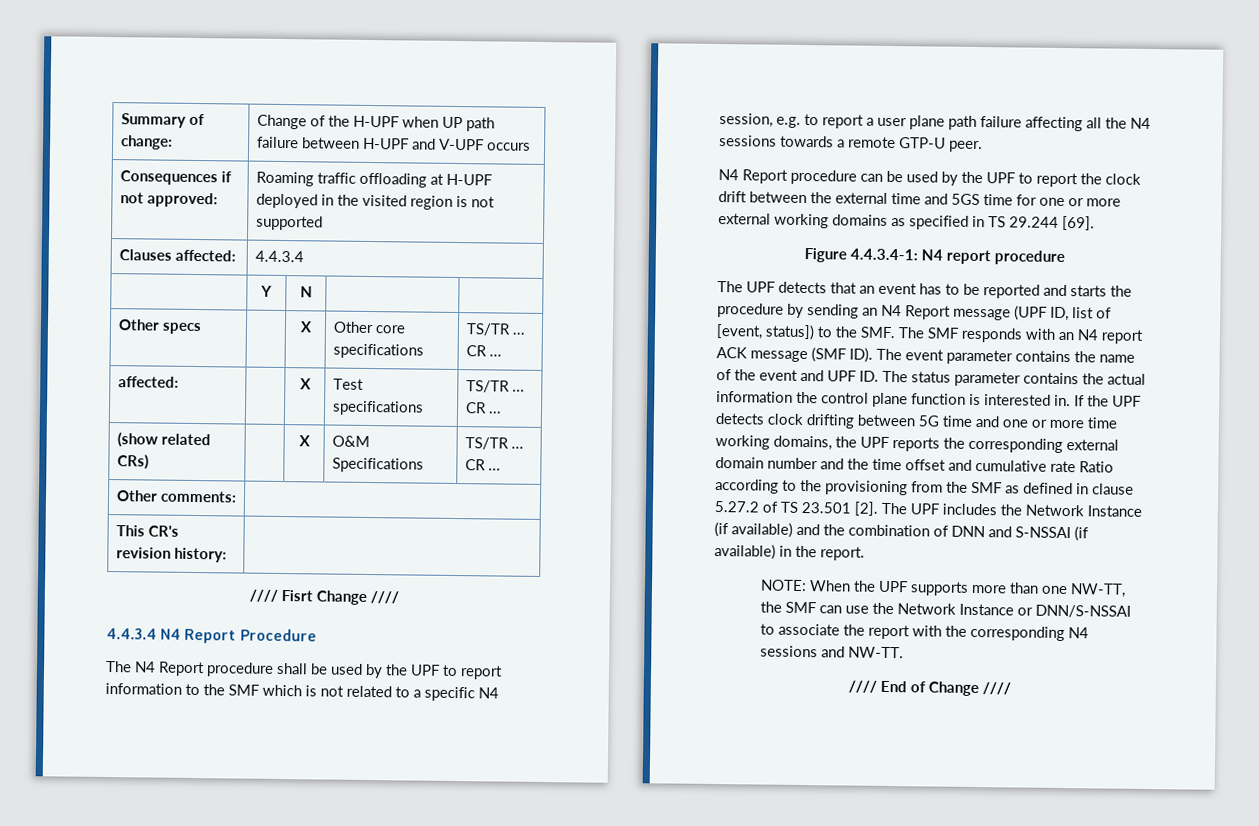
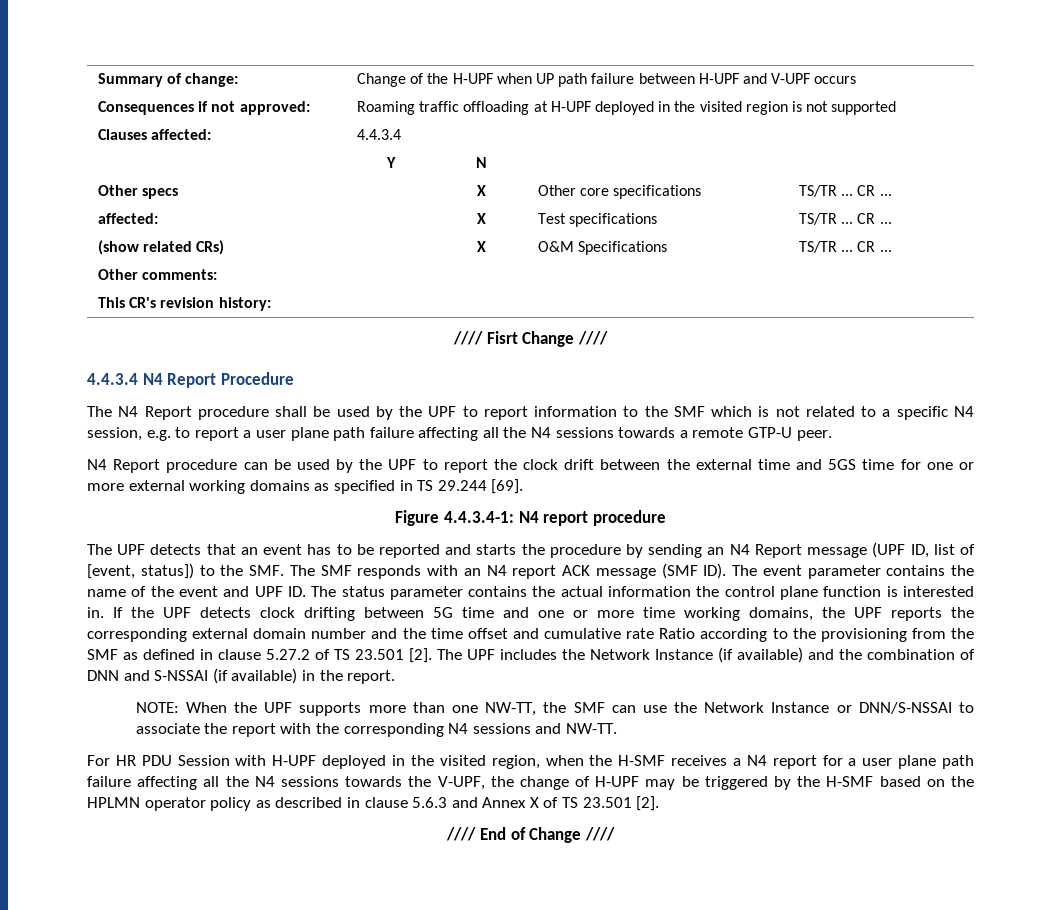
+ For HR PDU Session with H-UPF deployed in the visited region, when the H-SMF receives a N4 report for a user plane path failure affecting all the N4 sessions towards the V-UPF, the change of H-UPF may be triggered by the H-SMF based on the HPLMN operator policy as described in clause 5.6.3 and Annex X of TS 23.501 [2].

